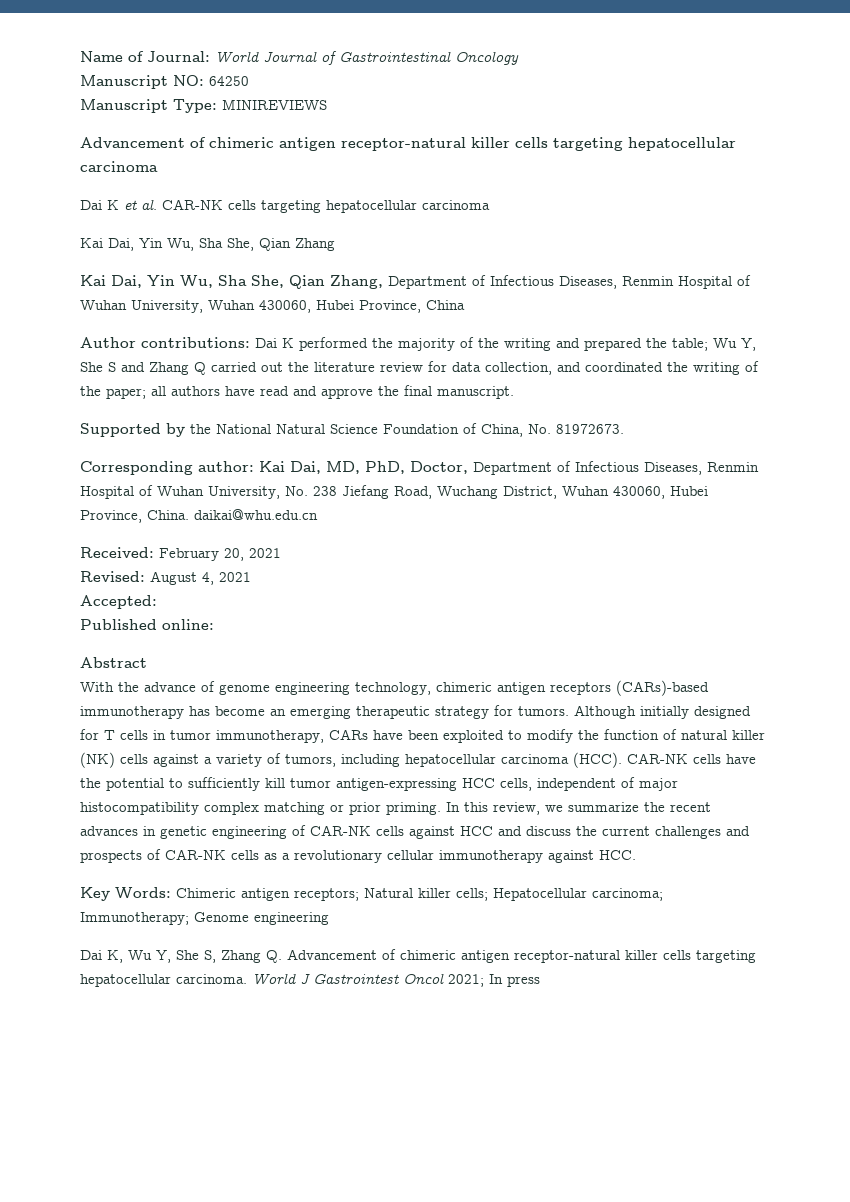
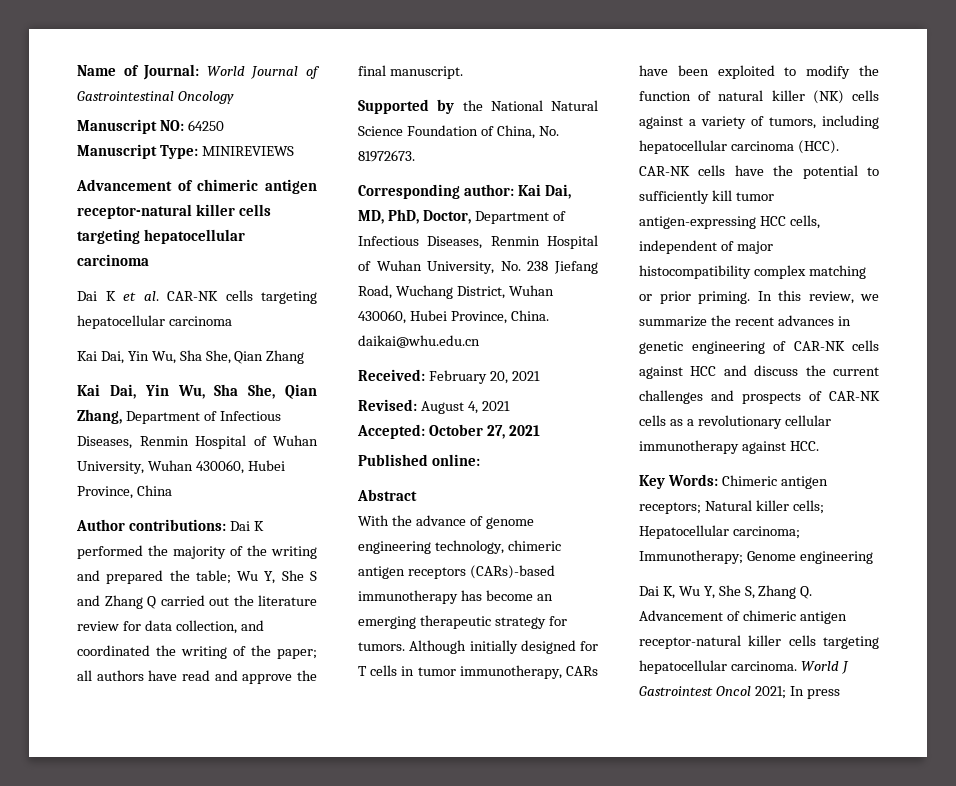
- Accepted:
+ Accepted: October 27, 2021

